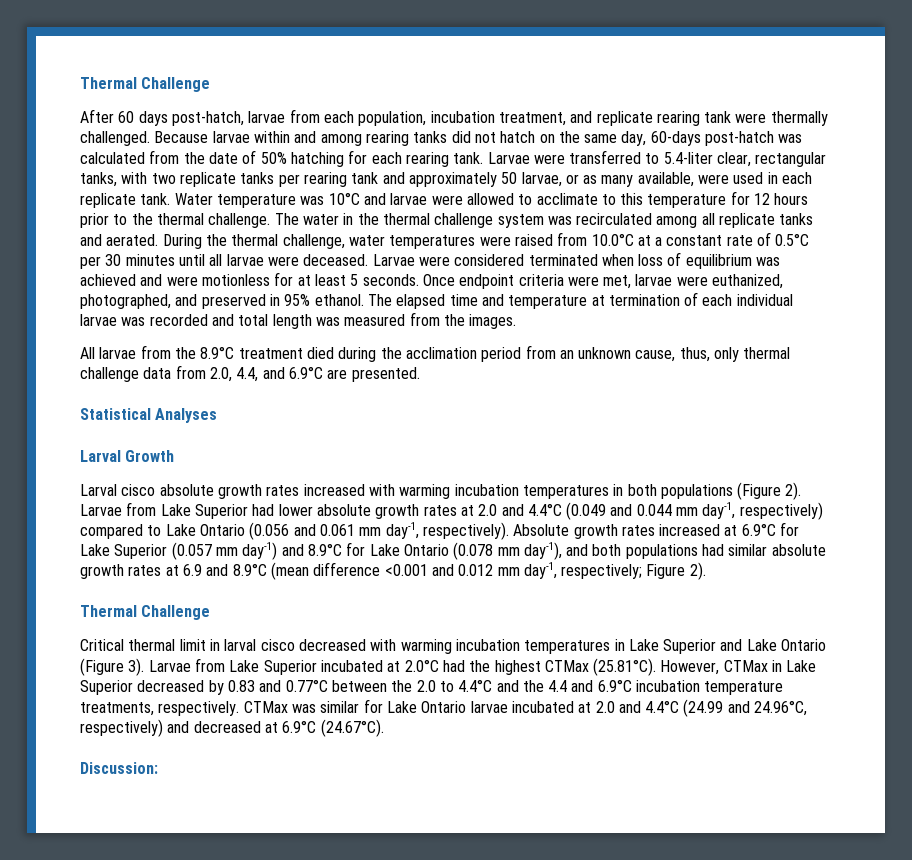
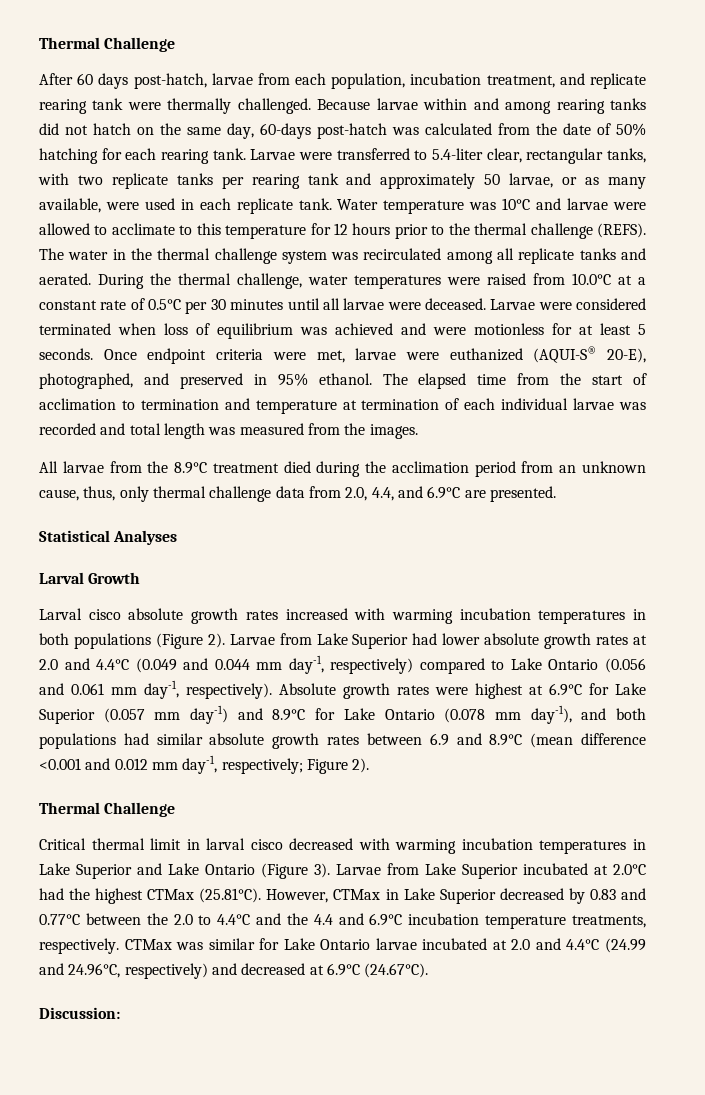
- Water temperature was 10°C and larvae were allowed to acclimate to this temperature for 12 hours prior to the thermal challenge.
+ Water temperature was 10°C and larvae were allowed to acclimate to this temperature for 12 hours prior to the thermal challenge (REFS).
- Once endpoint criteria were met, larvae were euthanized, photographed, and preserved in 95% ethanol.
+ Once endpoint criteria were met, larvae were euthanized (AQUI-S® 20-E), photographed, and preserved in 95% ethanol.
- The elapsed time and temperature at termination of each individual larvae was recorded and total length was measured from the images.
+ The elapsed time from the start of acclimation to termination and temperature at termination of each individual larvae was recorded and total length was measured from the images.
- Absolute growth rates increased at 6.9°C for Lake Superior (0.057 mm day-1) and 8.9°C for Lake Ontario (0.078 mm day-1), and both populations had similar absolute growth rates at 6.9 and 8.9°C (mean difference <0.001 and 0.012 mm day-1, respectively; Figure 2).
+ Absolute growth rates were highest at 6.9°C for Lake Superior (0.057 mm day-1) and 8.9°C for Lake Ontario (0.078 mm day-1), and both populations had similar absolute growth rates between 6.9 and 8.9°C (mean difference <0.001 and 0.012 mm day-1, respectively; Figure 2).

